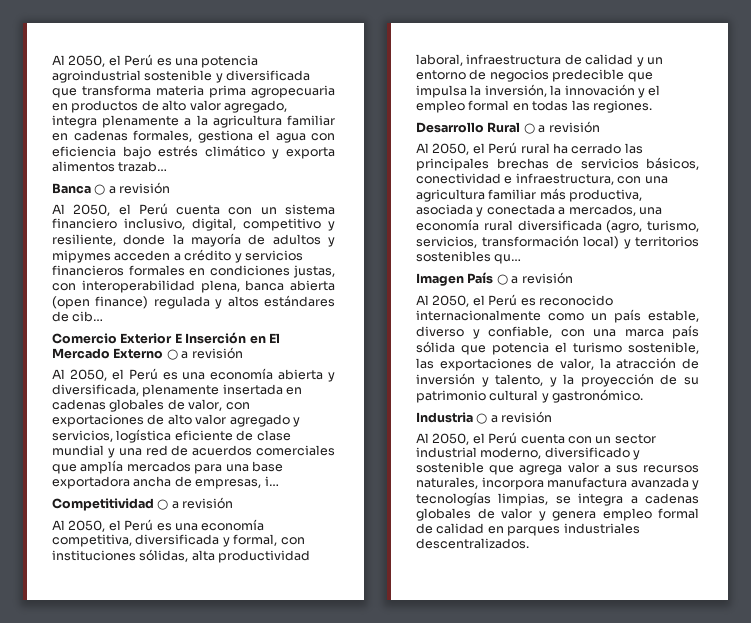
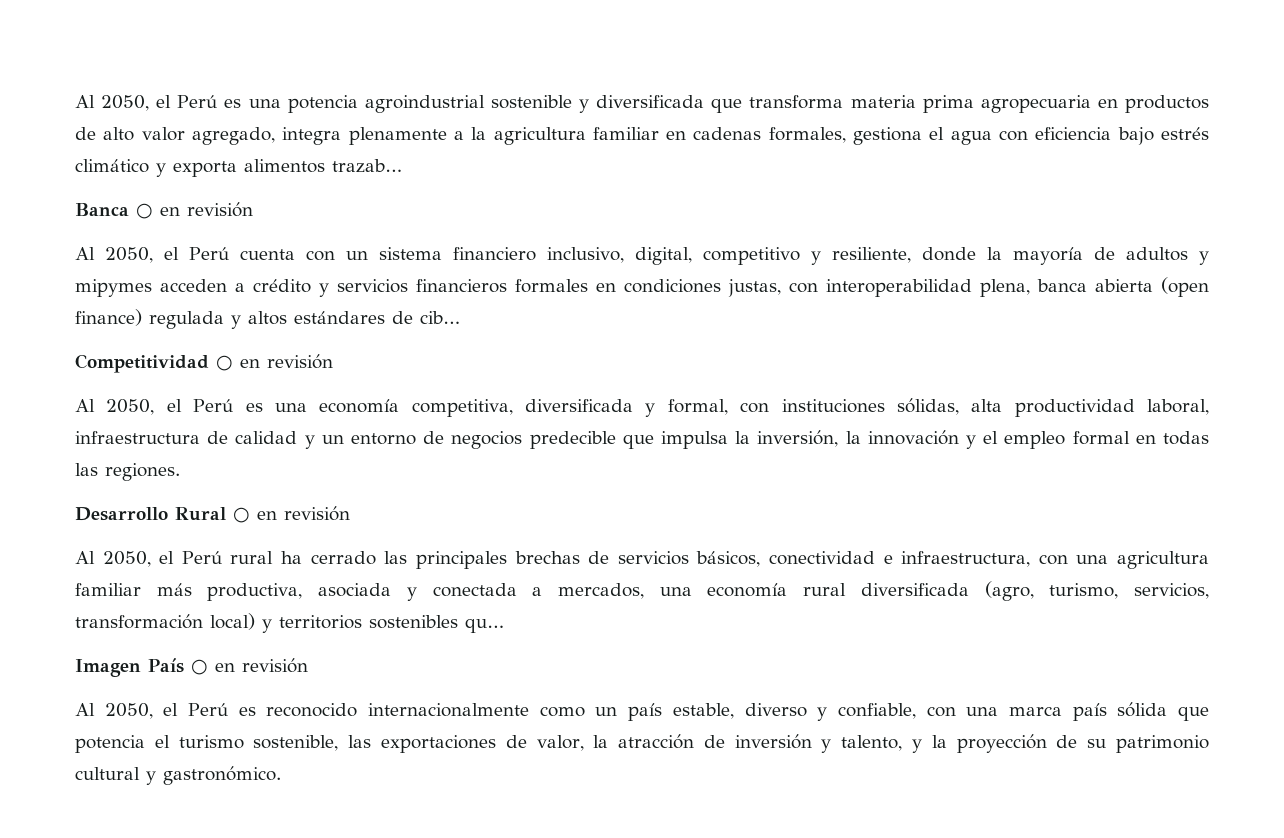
- Banca ○ a revisión
+ Banca ○ en revisión
- Comercio Exterior E Inserción en El Mercado Externo ○ a revisión
- Al 2050, el Perú es una economía abierta y diversificada, plenamente insertada en cadenas globales de valor, con exportaciones de alto valor agregado y servicios, logística eficiente de clase mundial y una red de acuerdos comerciales que amplía mercados para una base exportadora ancha de empresas, i…
- Competitividad ○ a revisión
+ Competitividad ○ en revisión
- Desarrollo Rural ○ a revisión
+ Desarrollo Rural ○ en revisión
- Imagen País ○ a revisión
+ Imagen País ○ en revisión
- Industria ○ a revisión
- Al 2050, el Perú cuenta con un sector industrial moderno, diversificado y sostenible que agrega valor a sus recursos naturales, incorpora manufactura avanzada y tecnologías limpias, se integra a cadenas globales de valor y genera empleo formal de calidad en parques industriales descentralizados.

